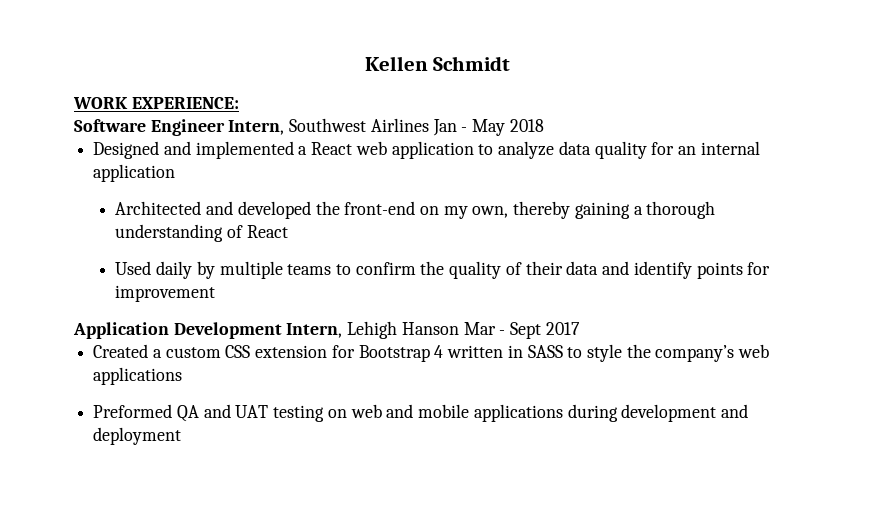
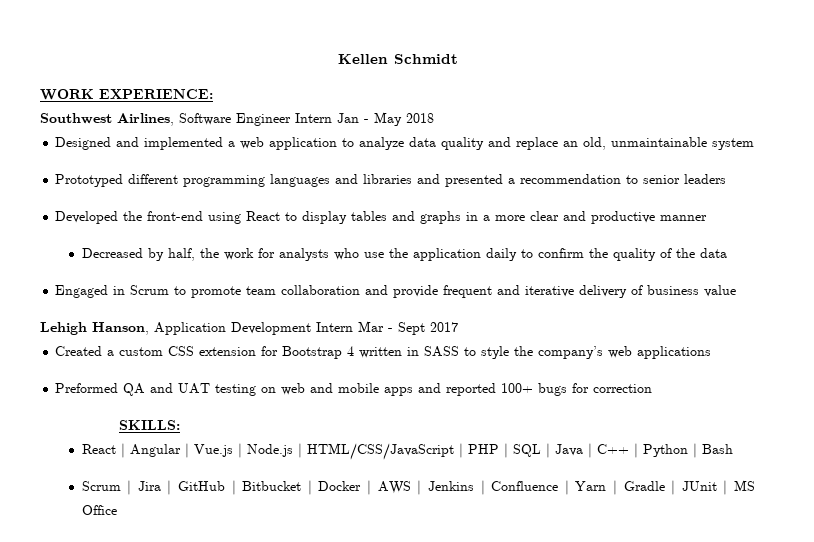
- Software Engineer Intern, Southwest Airlines Jan - May 2018
+ Southwest Airlines, Software Engineer Intern Jan - May 2018
- Designed and implemented a React web application to analyze data quality for an internal application
- Architected and developed the front-end on my own, thereby gaining a thorough understanding of React
- Used daily by multiple teams to confirm the quality of their data and identify points for improvement
- Application Development Intern, Lehigh Hanson Mar - Sept 2017
+ Designed and implemented a web application to analyze data quality and replace an old, unmaintainable system
+ Prototyped different programming languages and libraries and presented a recommendation to senior leaders
+ Developed the front-end using React to display tables and graphs in a more clear and productive manner
+ Decreased by half, the work for analysts who use the application daily to confirm the quality of the data
+ Engaged in Scrum to promote team collaboration and provide frequent and iterative delivery of business value
+ Lehigh Hanson, Application Development Intern Mar - Sept 2017
- Preformed QA and UAT testing on web and mobile applications during development and deployment
+ Preformed QA and UAT testing on web and mobile apps and reported 100+ bugs for correction
+ SKILLS:
+ React | Angular | Vue.js | Node.js | HTML/CSS/JavaScript | PHP | SQL | Java | C++ | Python | Bash
+ Scrum | Jira | GitHub | Bitbucket | Docker | AWS | Jenkins | Confluence | Yarn | Gradle | JUnit | MS Office

